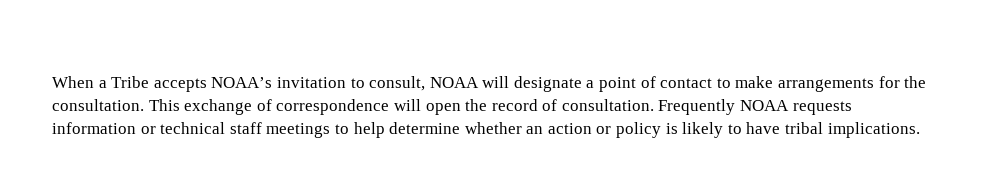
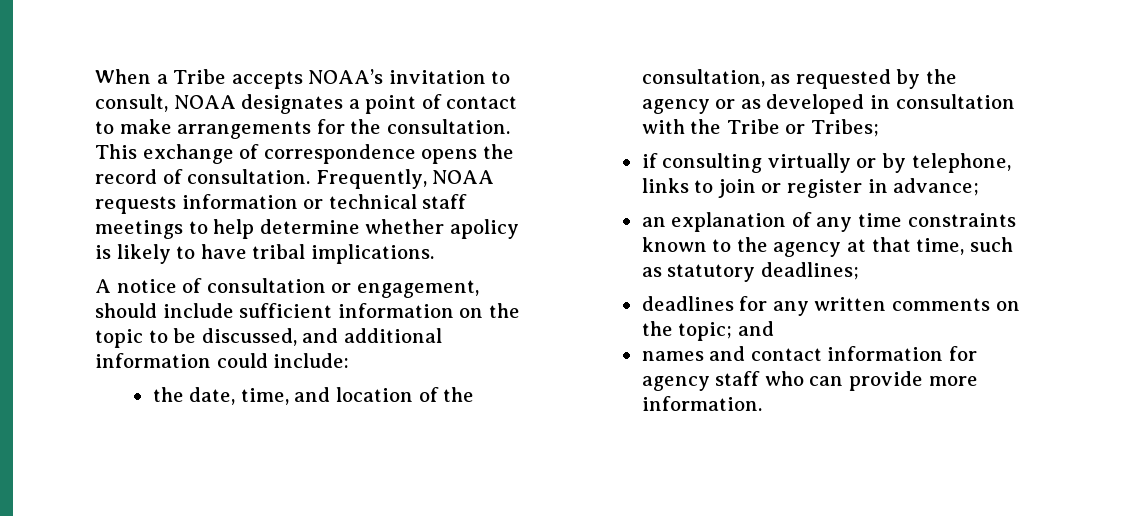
- When a Tribe accepts NOAA’s invitation to consult, NOAA will designate a point of contact to make arrangements for the consultation.
+ When a Tribe accepts NOAA’s invitation to consult, NOAA designates a point of contact to make arrangements for the consultation.
- This exchange of correspondence will open the record of consultation.
+ This exchange of correspondence opens the record of consultation.
- Frequently NOAA requests information or technical staff meetings to help determine whether an action or policy is likely to have tribal implications.
+ Frequently, NOAA requests information or technical staff meetings to help determine whether apolicy is likely to have tribal implications.
+ A notice of consultation or engagement, should include sufficient information on the topic to be discussed, and additional information could include:
+ the date, time, and location of the consultation, as requested by the agency or as developed in consultation with the Tribe or Tribes;
+ if consulting virtually or by telephone, links to join or register in advance;
+ an explanation of any time constraints known to the agency at that time, such as statutory deadlines;
+ deadlines for any written comments on the topic; and
+ names and contact information for agency staff who can provide more information.

